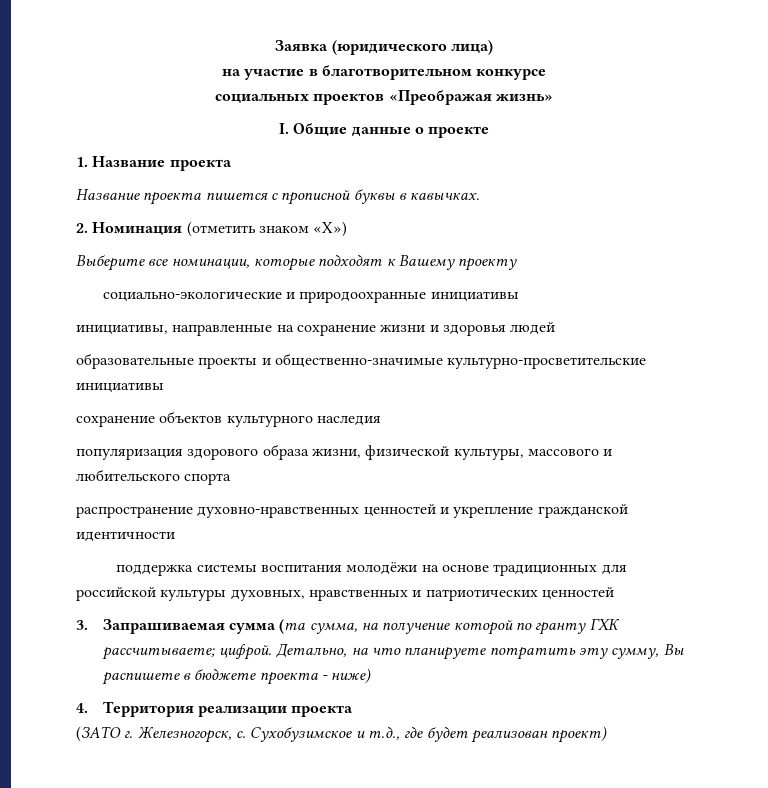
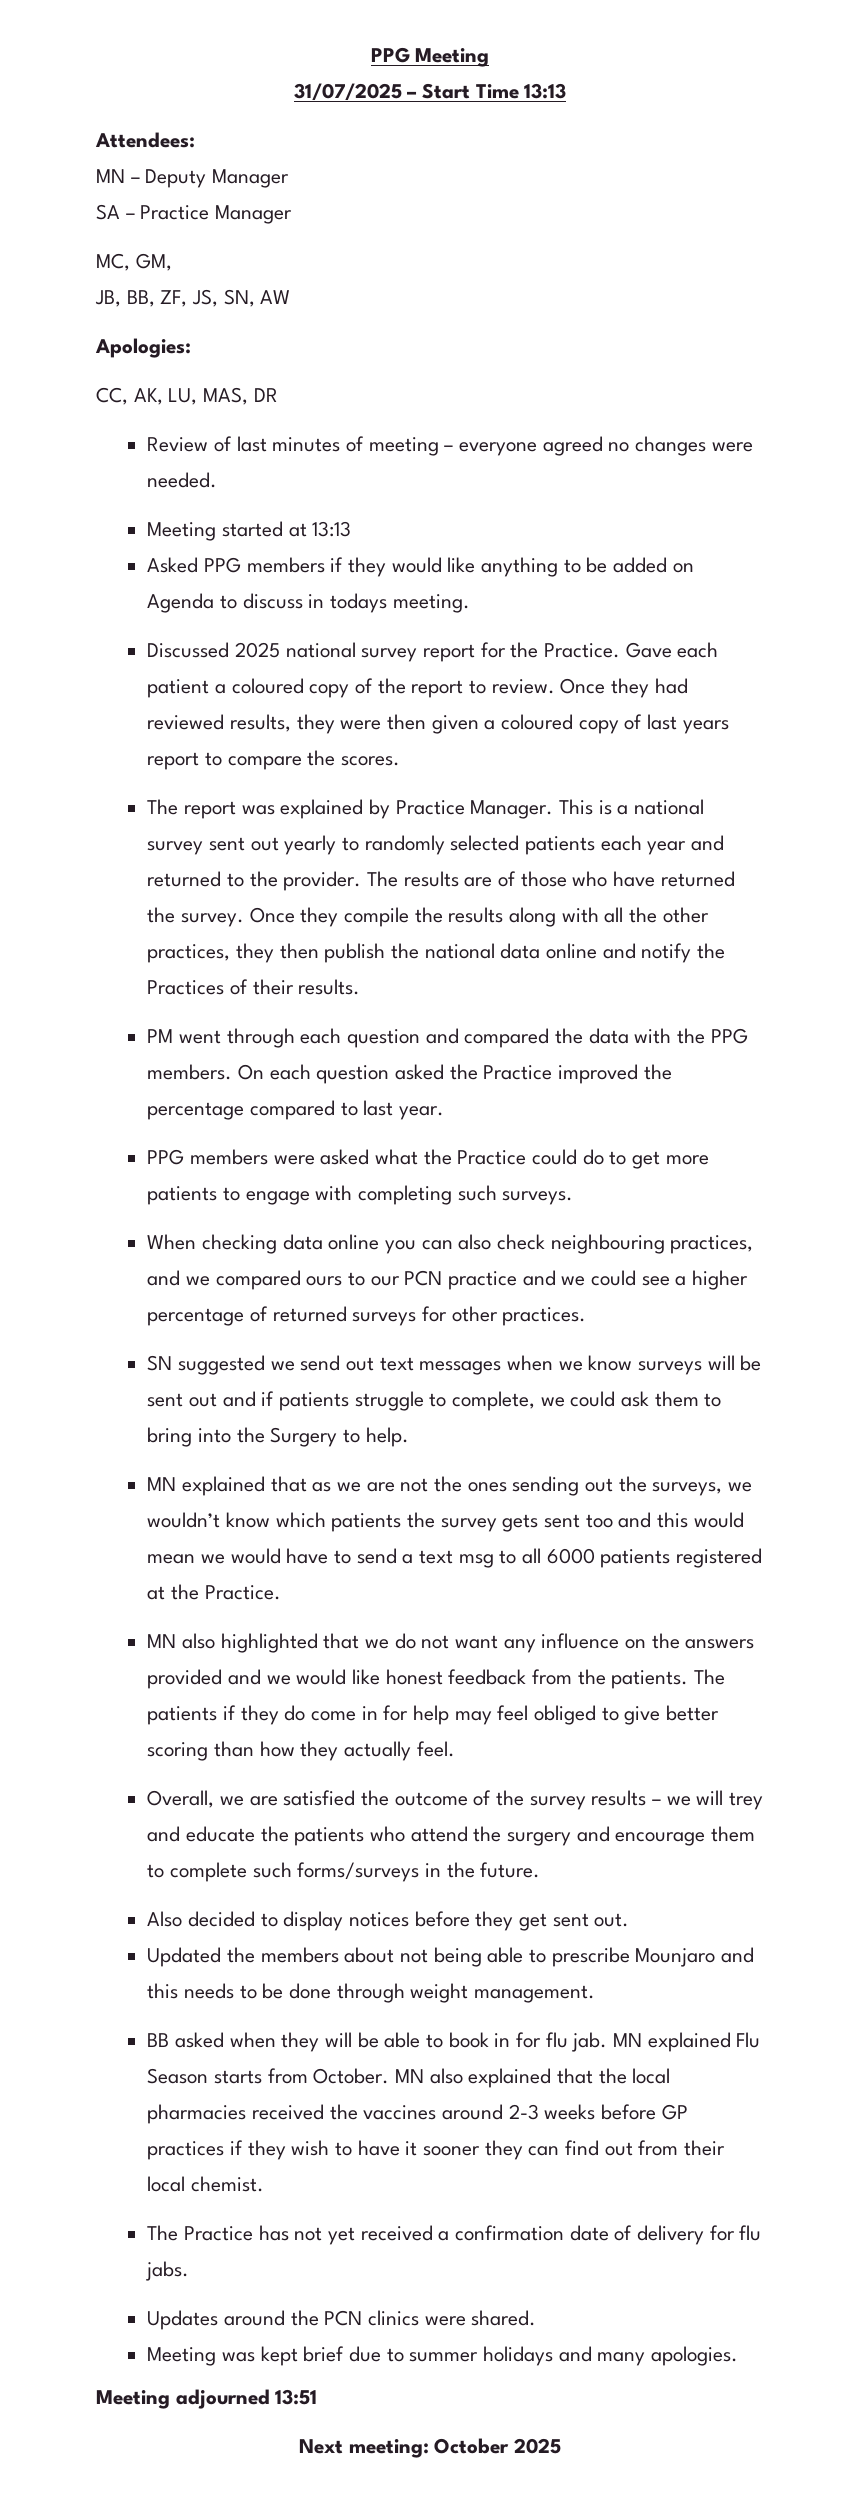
- Заявка (юридического лица)
- на участие в благотворительном конкурсе
- социальных проектов «Преображая жизнь»
- I. Общие данные о проекте
- 1. Название проекта
- Название проекта пишется с прописной буквы в кавычках.
- 2. Номинация (отметить знаком «Х»)
- Выберите все номинации, которые подходят к Вашему проекту
- социально-экологические и природоохранные инициативы
- инициативы, направленные на сохранение жизни и здоровья людей
- образовательные проекты и общественно-значимые культурно-просветительские инициативы
- сохранение объектов культурного наследия
- популяризация здорового образа жизни, физической культуры, массового и любительского спорта
- распространение духовно-нравственных ценностей и укрепление гражданской идентичности
- поддержка системы воспитания молодёжи на основе традиционных для российской культуры духовных, нравственных и патриотических ценностей
- 3. Запрашиваемая сумма (та сумма, на получение которой по гранту ГХК рассчитываете; цифрой. Детально, на что планируете потратить эту сумму, Вы распишете в бюджете проекта - ниже)
- 4. Территория реализации проекта
- (ЗАТО г. Железногорск, с. Сухобузимское и т.д., где будет реализован проект)
+ PPG Meeting
+ 31/07/2025 – Start Time 13:13
+ Attendees:
+ MN – Deputy Manager
+ SA – Practice Manager
+ MC, GM,
+ JB, BB, ZF, JS, SN, AW
+ Apologies:
+ CC, AK, LU, MAS, DR
+ Review of last minutes of meeting – everyone agreed no changes were needed.
+ Meeting started at 13:13
+ Asked PPG members if they would like anything to be added on Agenda to discuss in todays meeting.
+ Discussed 2025 national survey report for the Practice. Gave each patient a coloured copy of the report to review. Once they had reviewed results, they were then given a coloured copy of last years report to compare the scores.
+ The report was explained by Practice Manager. This is a national survey sent out yearly to randomly selected patients each year and returned to the provider. The results are of those who have returned the survey. Once they compile the results along with all the other practices, they then publish the national data online and notify the Practices of their results.
+ PM went through each question and compared the data with the PPG members. On each question asked the Practice improved the percentage compared to last year.
+ PPG members were asked what the Practice could do to get more patients to engage with completing such surveys.
+ When checking data online you can also check neighbouring practices, and we compared ours to our PCN practice and we could see a higher percentage of returned surveys for other practices.
+ SN suggested we send out text messages when we know surveys will be sent out and if patients struggle to complete, we could ask them to bring into the Surgery to help.
+ MN explained that as we are not the ones sending out the surveys, we wouldn’t know which patients the survey gets sent too and this would mean we would have to send a text msg to all 6000 patients registered at the Practice.
+ MN also highlighted that we do not want any influence on the answers provided and we would like honest feedback from the patients. The patients if they do come in for help may feel obliged to give better scoring than how they actually feel.
+ Overall, we are satisfied the outcome of the survey results – we will trey and educate the patients who attend the surgery and encourage them to complete such forms/surveys in the future.
+ Also decided to display notices before they get sent out.
+ Updated the members about not being able to prescribe Mounjaro and this needs to be done through weight management.
+ BB asked when they will be able to book in for flu jab. MN explained Flu Season starts from October. MN also explained that the local pharmacies received the vaccines around 2-3 weeks before GP practices if they wish to have it sooner they can find out from their local chemist.
+ The Practice has not yet received a confirmation date of delivery for flu jabs.
+ Updates around the PCN clinics were shared.
+ Meeting was kept brief due to summer holidays and many apologies.
+ Meeting adjourned 13:51
+ Next meeting: October 2025

